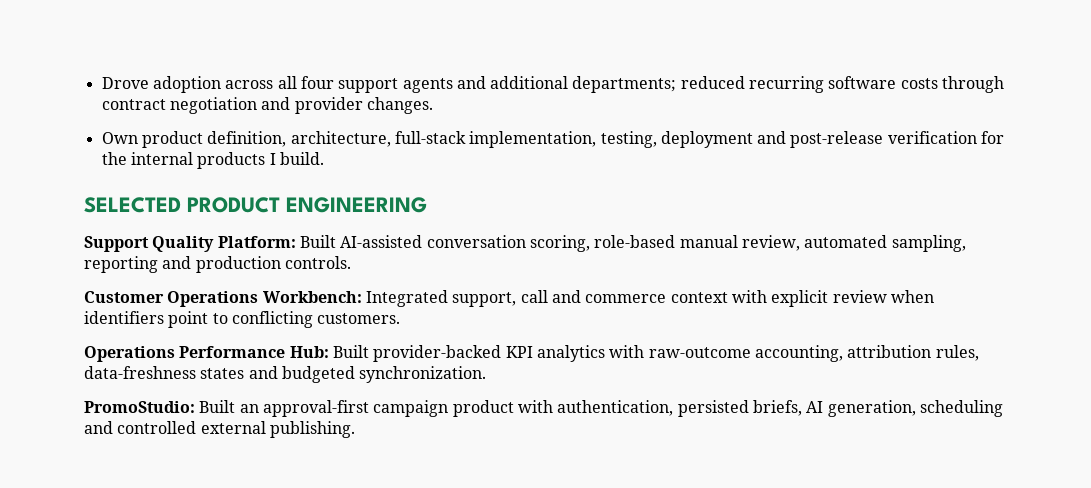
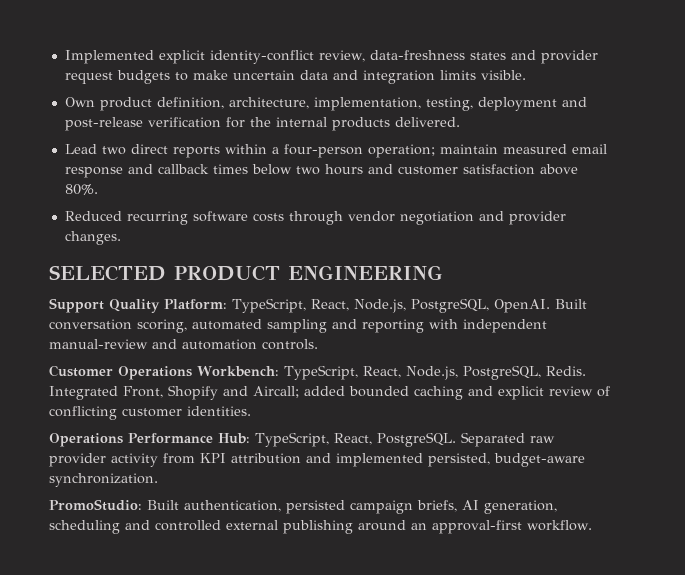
- Drove adoption across all four support agents and additional departments; reduced recurring software costs through contract negotiation and provider changes.
+ Implemented explicit identity-conflict review, data-freshness states and provider request budgets to make uncertain data and integration limits visible.
- Own product definition, architecture, full-stack implementation, testing, deployment and post-release verification for the internal products I build.
+ Own product definition, architecture, implementation, testing, deployment and post-release verification for the internal products delivered.
+ Lead two direct reports within a four-person operation; maintain measured email response and callback times below two hours and customer satisfaction above 80%.
+ Reduced recurring software costs through vendor negotiation and provider changes.
- Support Quality Platform: Built AI-assisted conversation scoring, role-based manual review, automated sampling, reporting and production controls.
- Customer Operations Workbench: Integrated support, call and commerce context with explicit review when identifiers point to conflicting customers.
- Operations Performance Hub: Built provider-backed KPI analytics with raw-outcome accounting, attribution rules, data-freshness states and budgeted synchronization.
- PromoStudio: Built an approval-first campaign product with authentication, persisted briefs, AI generation, scheduling and controlled external publishing.
+ Support Quality Platform: TypeScript, React, Node.js, PostgreSQL, OpenAI. Built conversation scoring, automated sampling and reporting with independent manual-review and automation controls.
+ Customer Operations Workbench: TypeScript, React, Node.js, PostgreSQL, Redis. Integrated Front, Shopify and Aircall; added bounded caching and explicit review of conflicting customer identities.
+ Operations Performance Hub: TypeScript, React, PostgreSQL. Separated raw provider activity from KPI attribution and implemented persisted, budget-aware synchronization.
+ PromoStudio: Built authentication, persisted campaign briefs, AI generation, scheduling and controlled external publishing around an approval-first workflow.

